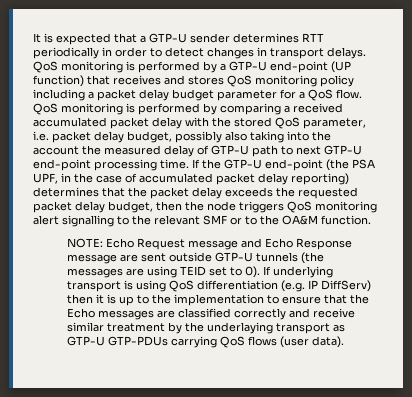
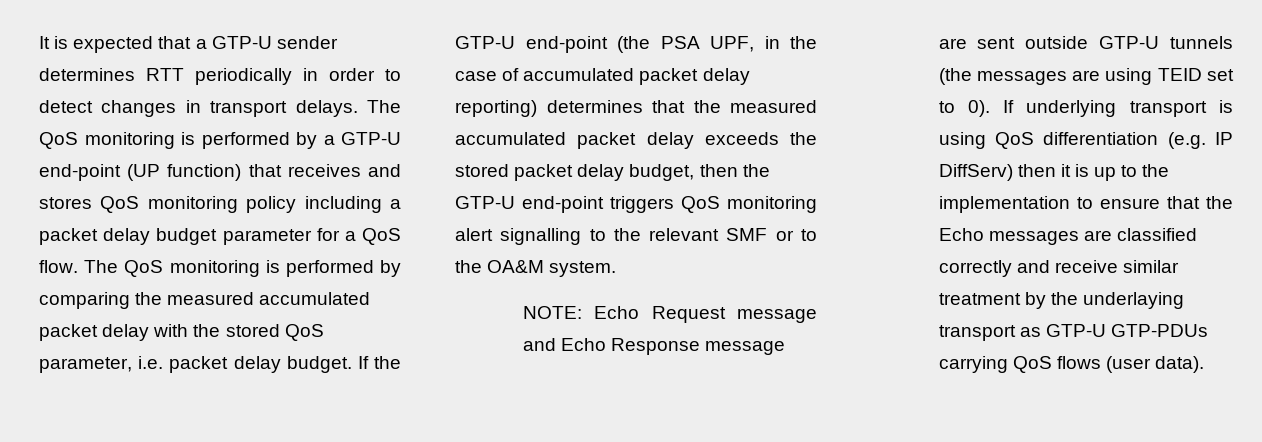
- QoS monitoring is performed by a GTP-U end-point (UP function) that receives and stores QoS monitoring policy including a packet delay budget parameter for a QoS flow.
+ The QoS monitoring is performed by a GTP-U end-point (UP function) that receives and stores QoS monitoring policy including a packet delay budget parameter for a QoS flow.
- QoS monitoring is performed by comparing a received accumulated packet delay with the stored QoS parameter, i.e. packet delay budget, possibly also taking into the account the measured delay of GTP-U path to next GTP-U end-point processing time.
+ The QoS monitoring is performed by comparing the measured accumulated packet delay with the stored QoS parameter, i.e. packet delay budget.
- If the GTP-U end-point (the PSA UPF, in the case of accumulated packet delay reporting) determines that the packet delay exceeds the requested packet delay budget, then the node triggers QoS monitoring alert signalling to the relevant SMF or to the OA&M function.
+ If the GTP-U end-point (the PSA UPF, in the case of accumulated packet delay reporting) determines that the measured accumulated packet delay exceeds the stored packet delay budget, then the GTP-U end-point triggers QoS monitoring alert signalling to the relevant SMF or to the OA&M system.

